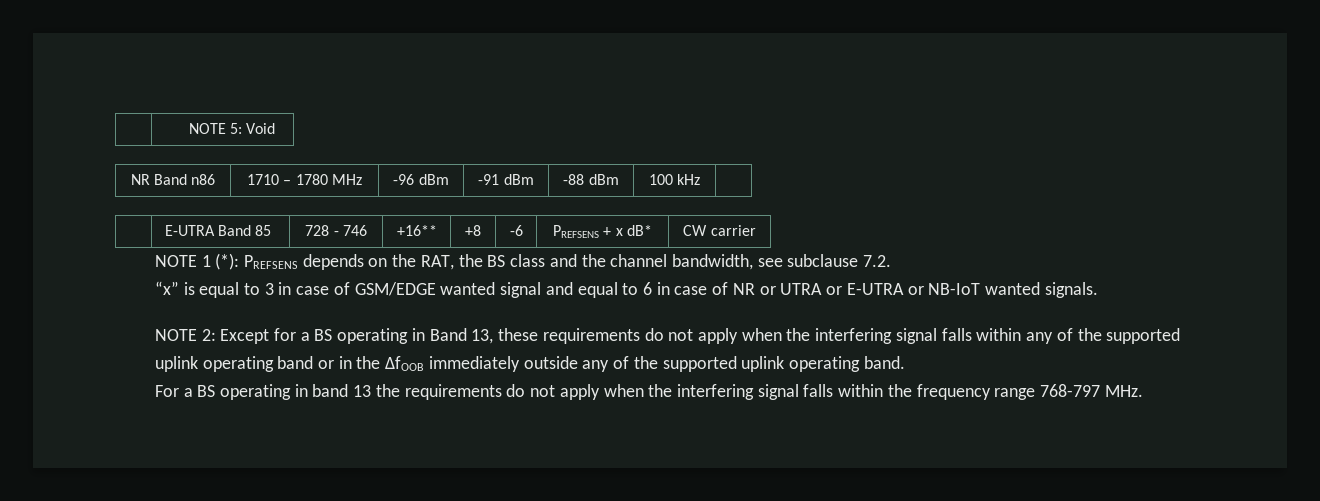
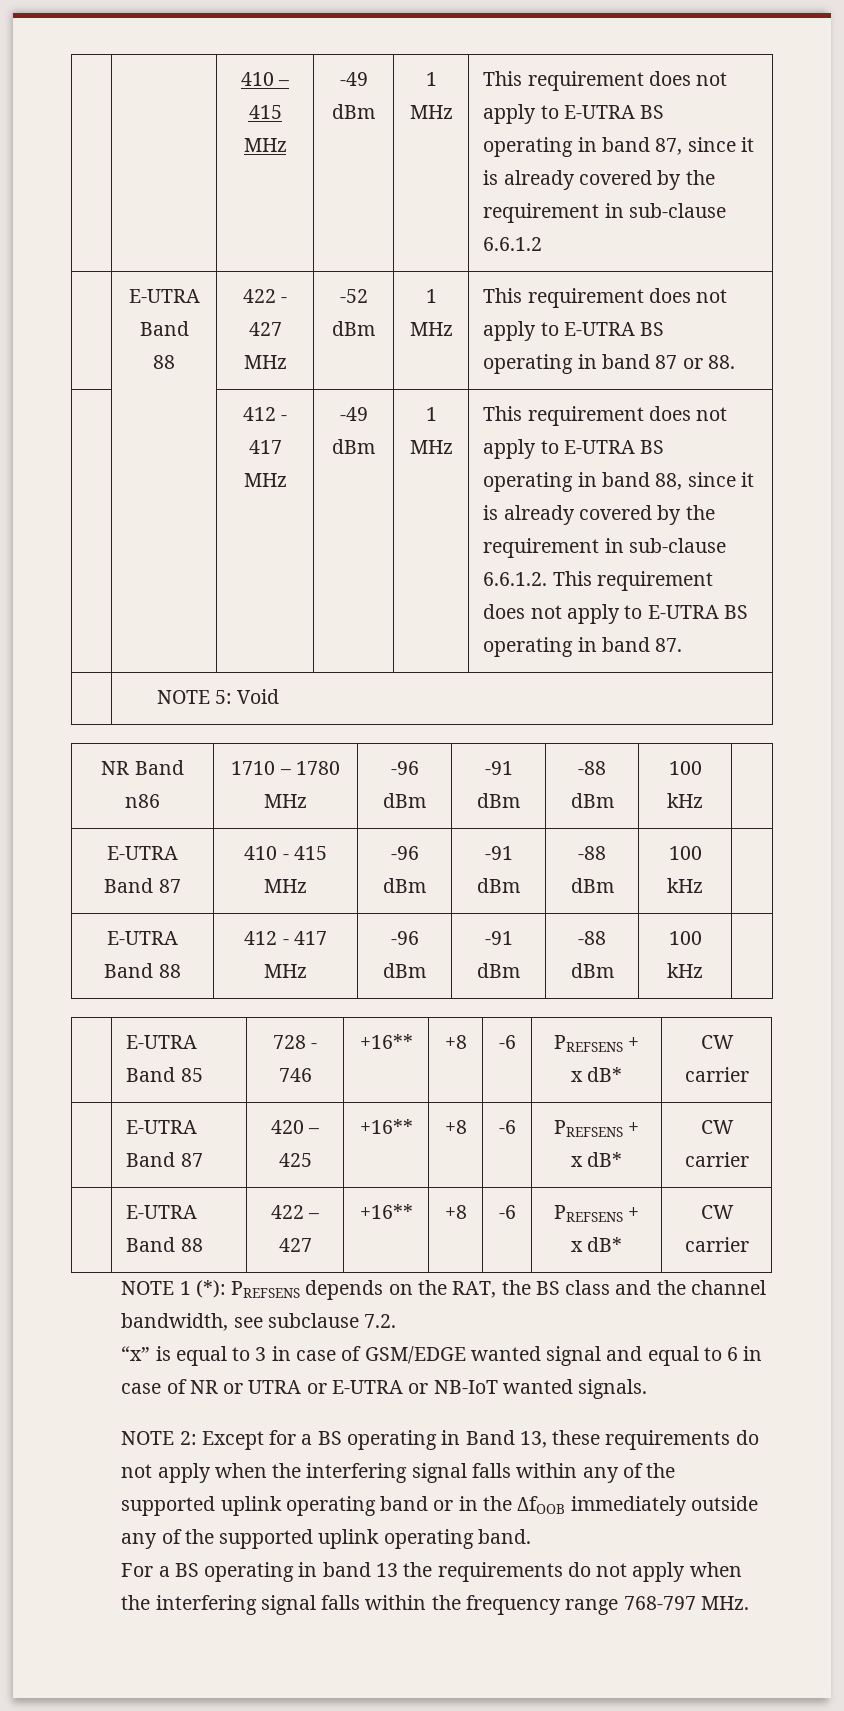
+ | | 410 – 415 MHz | -49 dBm | 1 MHz | This requirement does not apply to E-UTRA BS operating in band 87, since it is already covered by the requirement in sub-clause 6.6.1.2
+ | E-UTRA Band 88 | 422 - 427 MHz | -52 dBm | 1 MHz | This requirement does not apply to E-UTRA BS operating in band 87 or 88.
+ | | 412 - 417 MHz | -49 dBm | 1 MHz | This requirement does not apply to E-UTRA BS operating in band 88, since it is already covered by the requirement in sub-clause 6.6.1.2. This requirement does not apply to E-UTRA BS operating in band 87.
+ E-UTRA Band 87 | 410 - 415 MHz | -96 dBm | -91 dBm | -88 dBm | 100 kHz |
+ E-UTRA Band 88 | 412 - 417 MHz | -96 dBm | -91 dBm | -88 dBm | 100 kHz |
+ | E-UTRA Band 87 | 420 – 425 | +16** | +8 | -6 | PREFSENS + x dB* | CW carrier
+ | E-UTRA Band 88 | 422 – 427 | +16** | +8 | -6 | PREFSENS + x dB* | CW carrier

